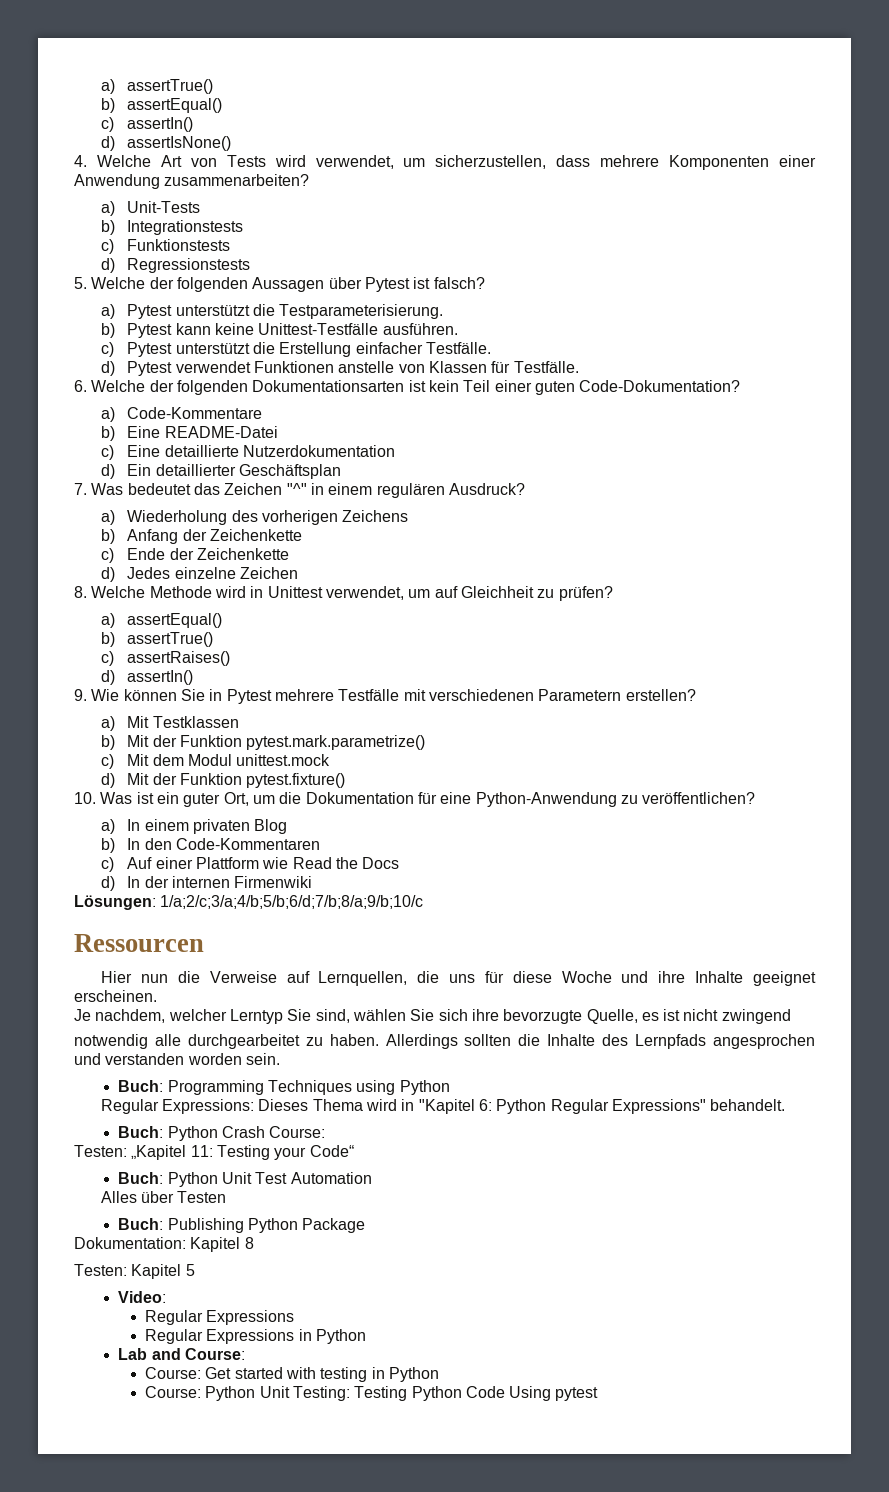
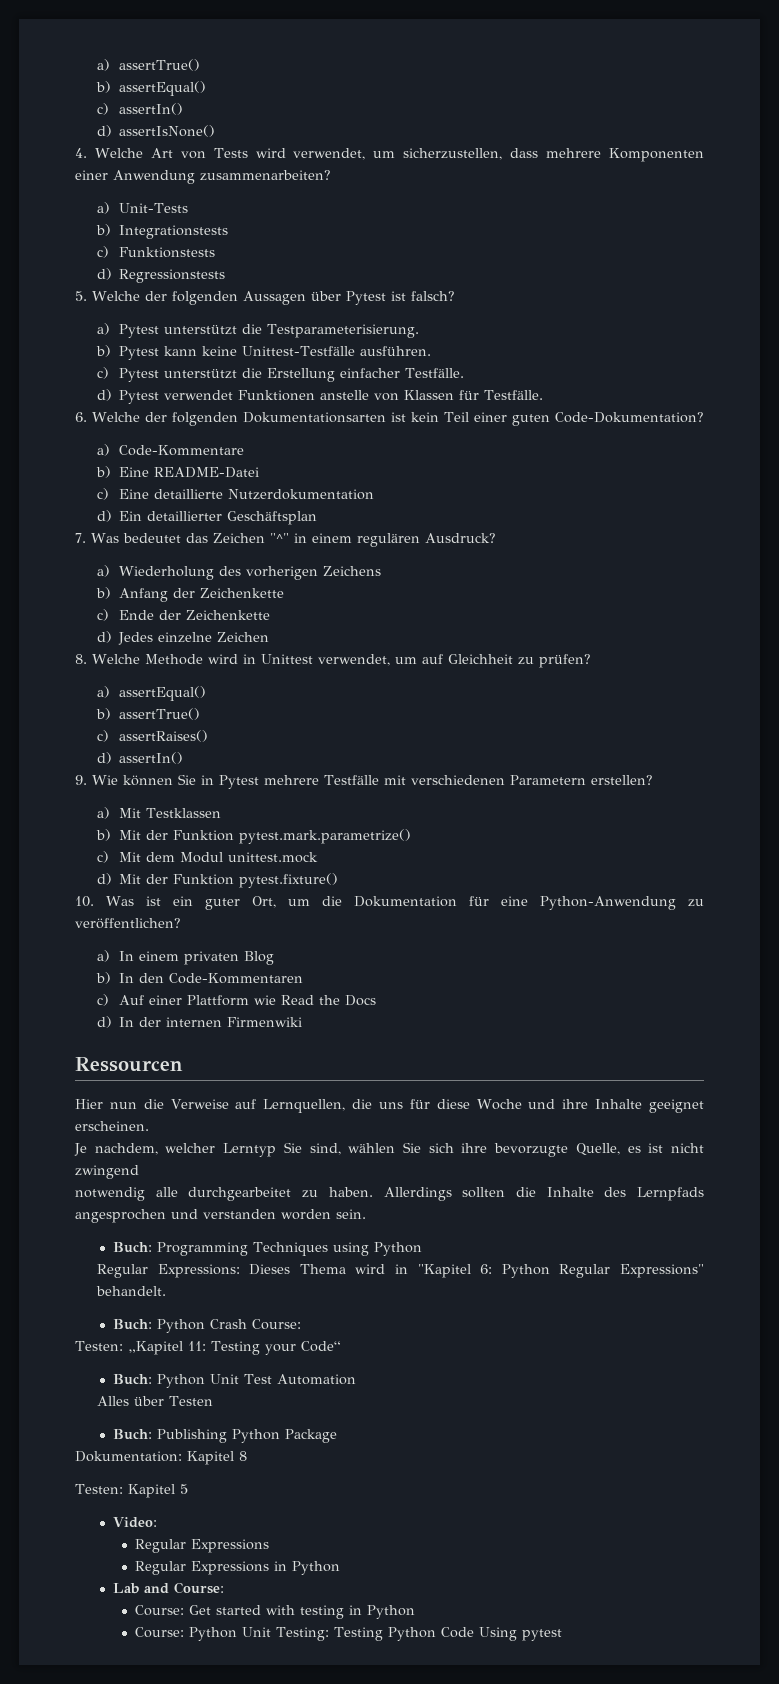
- Lösungen: 1/a;2/c;3/a;4/b;5/b;6/d;7/b;8/a;9/b;10/c

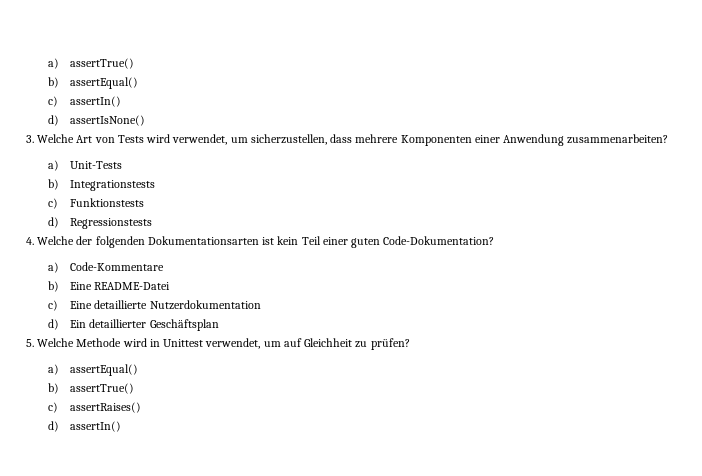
- 4. Welche Art von Tests wird verwendet, um sicherzustellen, dass mehrere Komponenten einer Anwendung zusammenarbeiten?
+ 3. Welche Art von Tests wird verwendet, um sicherzustellen, dass mehrere Komponenten einer Anwendung zusammenarbeiten?
- 5. Welche der folgenden Aussagen über Pytest ist falsch?
- a) Pytest unterstützt die Testparameterisierung.
- b) Pytest kann keine Unittest-Testfälle ausführen.
- c) Pytest unterstützt die Erstellung einfacher Testfälle.
- d) Pytest verwendet Funktionen anstelle von Klassen für Testfälle.
- 6. Welche der folgenden Dokumentationsarten ist kein Teil einer guten Code-Dokumentation?
+ 4. Welche der folgenden Dokumentationsarten ist kein Teil einer guten Code-Dokumentation?
- 7. Was bedeutet das Zeichen "^" in einem regulären Ausdruck?
- a) Wiederholung des vorherigen Zeichens
- b) Anfang der Zeichenkette
- c) Ende der Zeichenkette
- d) Jedes einzelne Zeichen
- 8. Welche Methode wird in Unittest verwendet, um auf Gleichheit zu prüfen?
+ 5. Welche Methode wird in Unittest verwendet, um auf Gleichheit zu prüfen?
- 9. Wie können Sie in Pytest mehrere Testfälle mit verschiedenen Parametern erstellen?
- a) Mit Testklassen
- b) Mit der Funktion pytest.mark.parametrize()
- c) Mit dem Modul unittest.mock
- d) Mit der Funktion pytest.fixture()
- 10. Was ist ein guter Ort, um die Dokumentation für eine Python-Anwendung zu veröffentlichen?
- a) In einem privaten Blog
- b) In den Code-Kommentaren
- c) Auf einer Plattform wie Read the Docs
- d) In der internen Firmenwiki
- Ressourcen
- Hier nun die Verweise auf Lernquellen, die uns für diese Woche und ihre Inhalte geeignet erscheinen.
- Je nachdem, welcher Lerntyp Sie sind, wählen Sie sich ihre bevorzugte Quelle, es ist nicht zwingend
- notwendig alle durchgearbeitet zu haben. Allerdings sollten die Inhalte des Lernpfads angesprochen und verstanden worden sein.
- Buch: Programming Techniques using Python
- Regular Expressions: Dieses Thema wird in "Kapitel 6: Python Regular Expressions" behandelt.
- Buch: Python Crash Course:
- Testen: „Kapitel 11: Testing your Code“
- Buch: Python Unit Test Automation
- Alles über Testen
- Buch: Publishing Python Package
- Dokumentation: Kapitel 8
- Testen: Kapitel 5
- Video:
- Regular Expressions
- Regular Expressions in Python
- Lab and Course:
- Course: Get started with testing in Python
- Course: Python Unit Testing: Testing Python Code Using pytest

